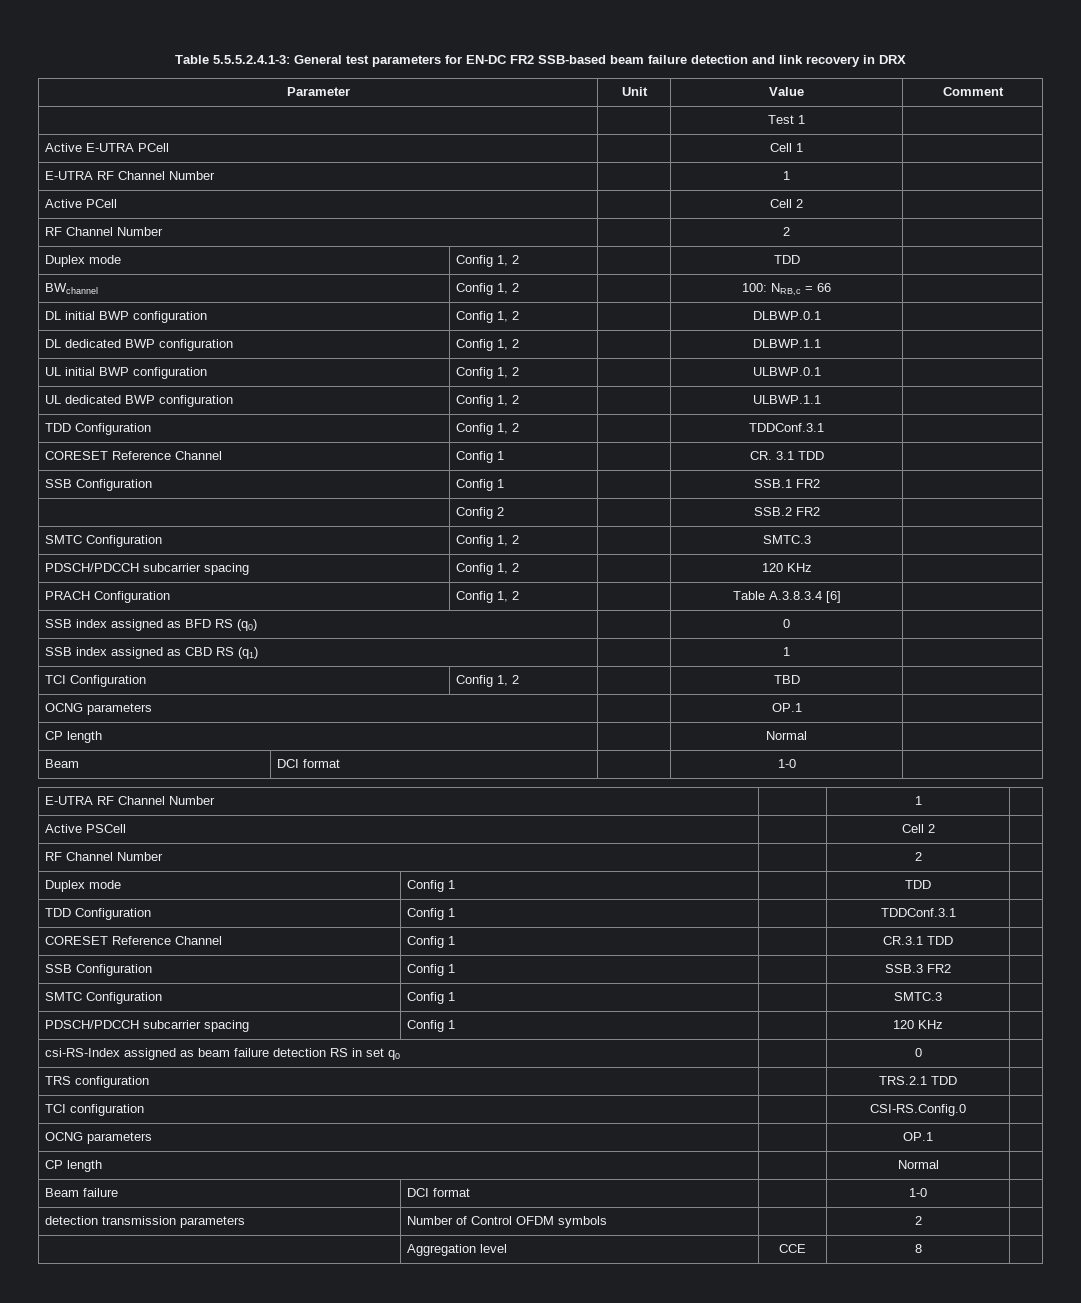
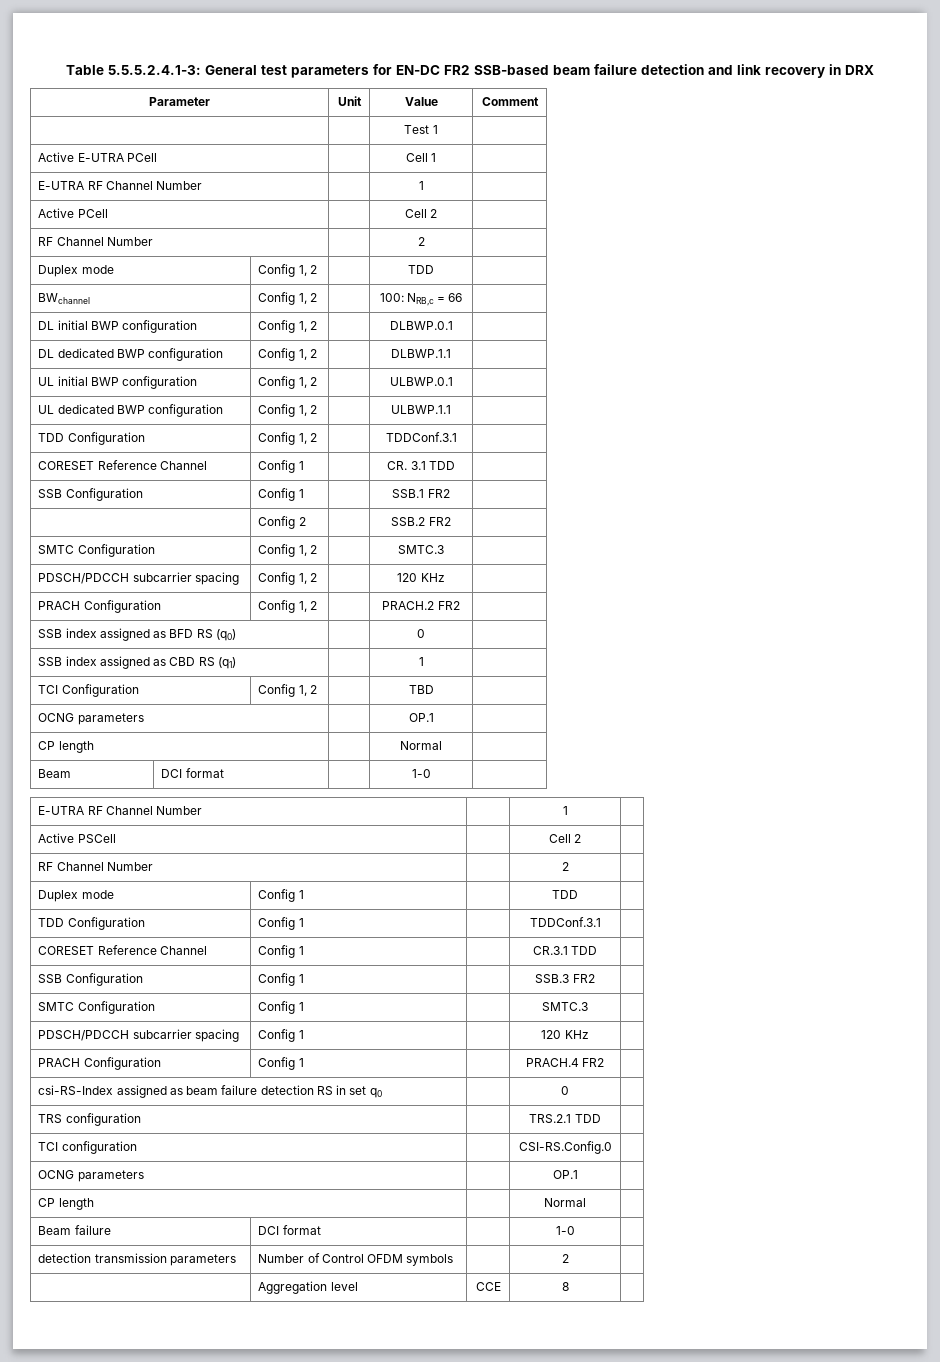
- PRACH Configuration | Config 1, 2 | | Table A.3.8.3.4 [6] |
+ PRACH Configuration | Config 1, 2 | | PRACH.2 FR2 |
+ PRACH Configuration | Config 1 | | PRACH.4 FR2 |

